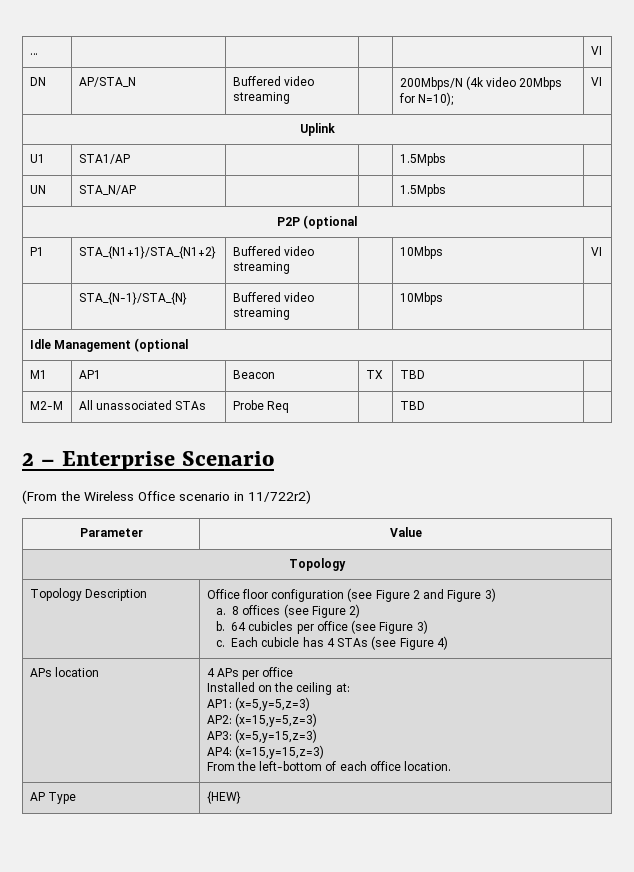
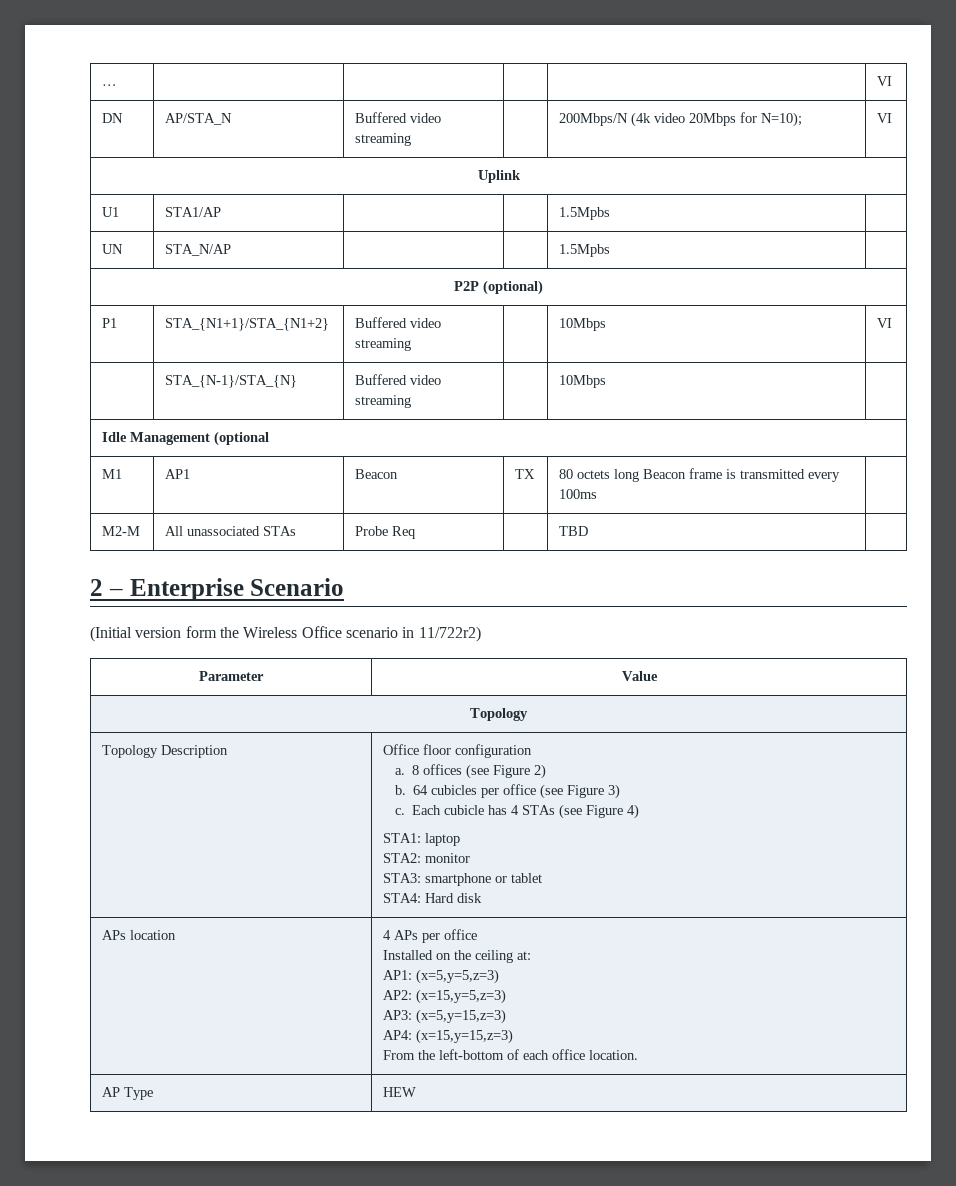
- P2P (optional
+ P2P (optional)
- M1 | AP1 | Beacon | TX | TBD |
+ M1 | AP1 | Beacon | TX | 80 octets long Beacon frame is transmitted every 100ms |
- (From the Wireless Office scenario in 11/722r2)
+ (Initial version form the Wireless Office scenario in 11/722r2)
- Topology Description | Office floor configuration (see Figure 2 and Figure 3)
+ Topology Description | Office floor configuration
  a. 8 offices (see Figure 2)
  b. 64 cubicles per office (see Figure 3)
  c. Each cubicle has 4 STAs (see Figure 4)
+ STA1: laptop
+ STA2: monitor
+ STA3: smartphone or tablet
+ STA4: Hard disk
- AP Type | {HEW}
+ AP Type | HEW

